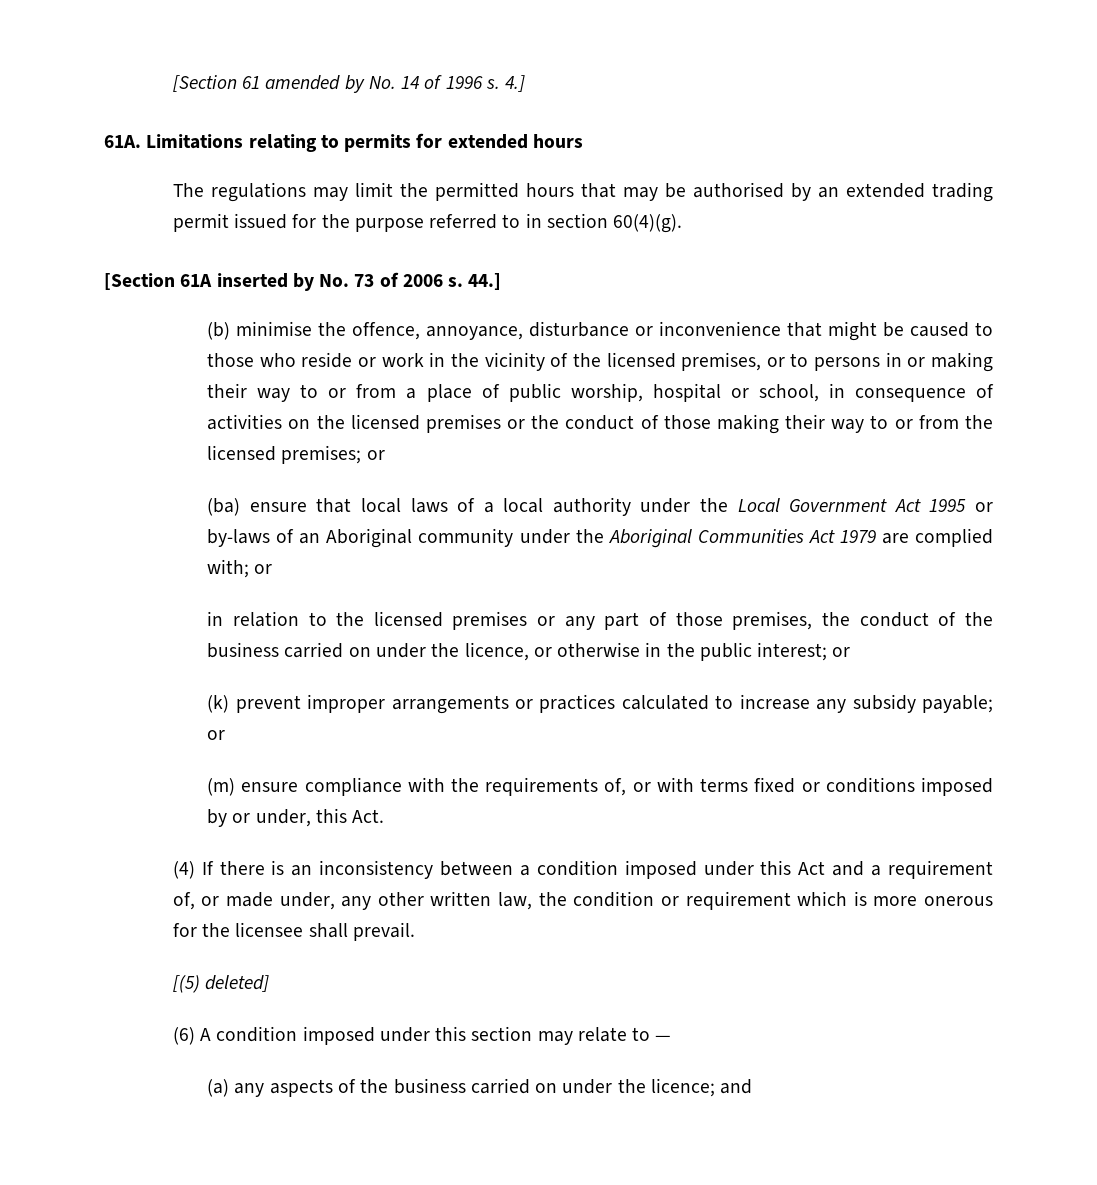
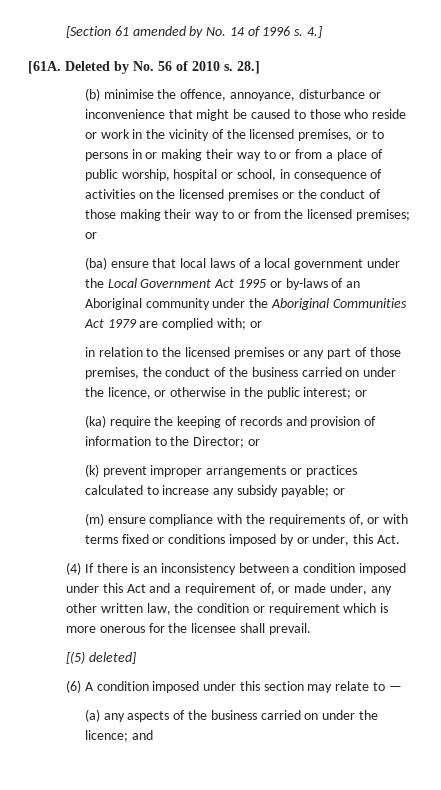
- 61A. Limitations relating to permits for extended hours
- The regulations may limit the permitted hours that may be authorised by an extended trading permit issued for the purpose referred to in section 60(4)(g).
- [Section 61A inserted by No. 73 of 2006 s. 44.]
+ [61A. Deleted by No. 56 of 2010 s. 28.]
- (ba) ensure that local laws of a local authority under the Local Government Act 1995 or by-laws of an Aboriginal community under the Aboriginal Communities Act 1979 are complied with; or
+ (ba) ensure that local laws of a local government under the Local Government Act 1995 or by-laws of an Aboriginal community under the Aboriginal Communities Act 1979 are complied with; or
+ (ka) require the keeping of records and provision of information to the Director; or

